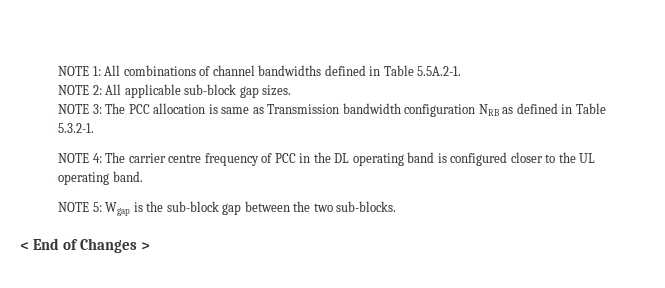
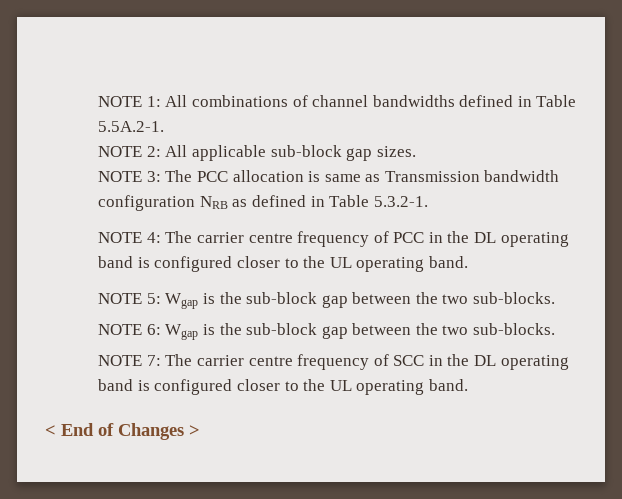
+ NOTE 6: Wgap is the sub-block gap between the two sub-blocks.
+ NOTE 7: The carrier centre frequency of SCC in the DL operating band is configured closer to the UL operating band.

